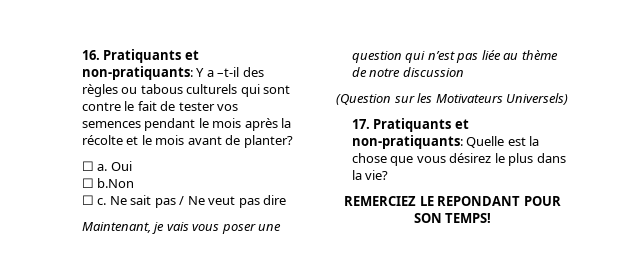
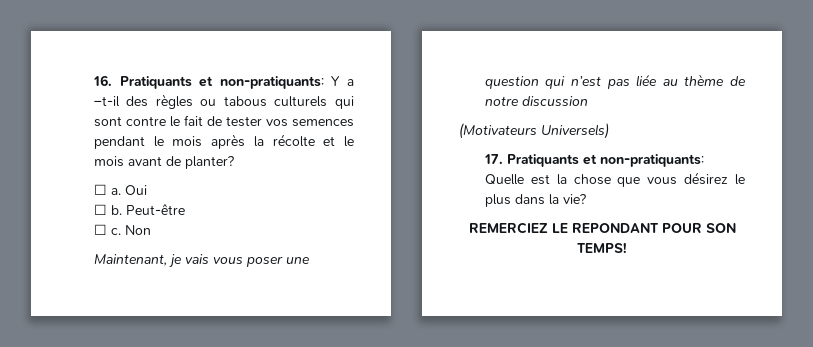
- ☐ b.Non
+ ☐ b. Peut-être
- Ne sait pas / Ne veut pas dire
+ Non
- (Question sur les Motivateurs Universels)
+ (Motivateurs Universels)

